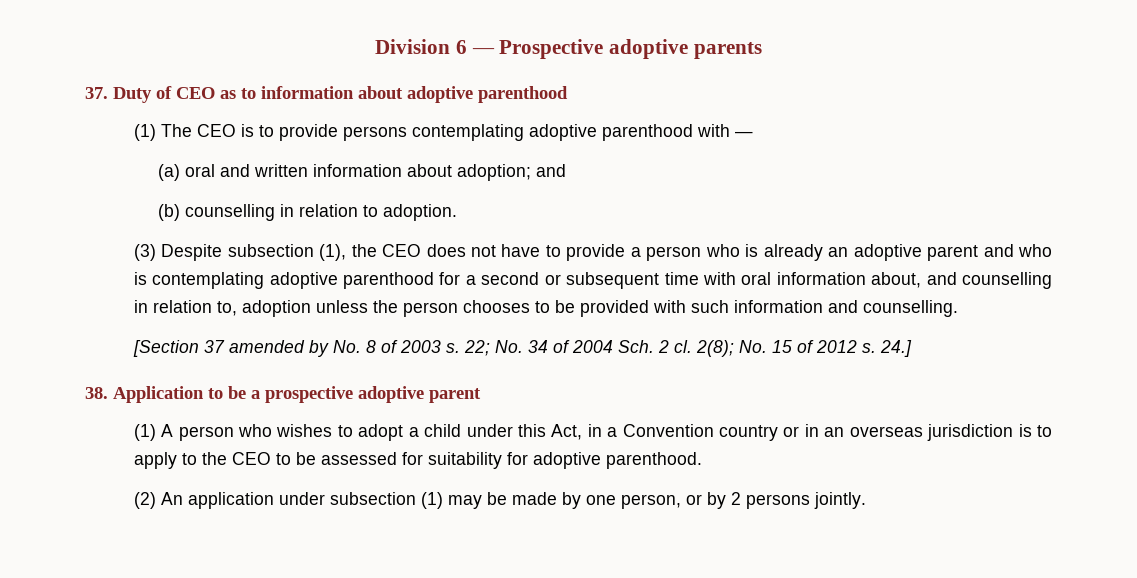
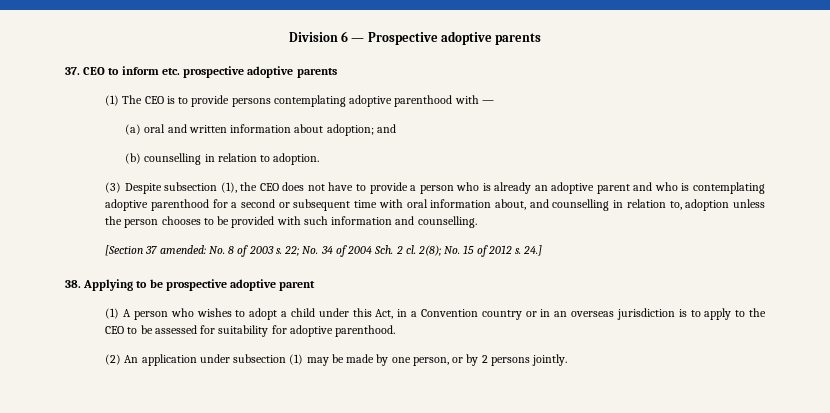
- 37. Duty of CEO as to information about adoptive parenthood
+ 37. CEO to inform etc. prospective adoptive parents
- [Section 37 amended by No. 8 of 2003 s.
+ [Section 37 amended: No. 8 of 2003 s.
- 38. Application to be a prospective adoptive parent
+ 38. Applying to be prospective adoptive parent

